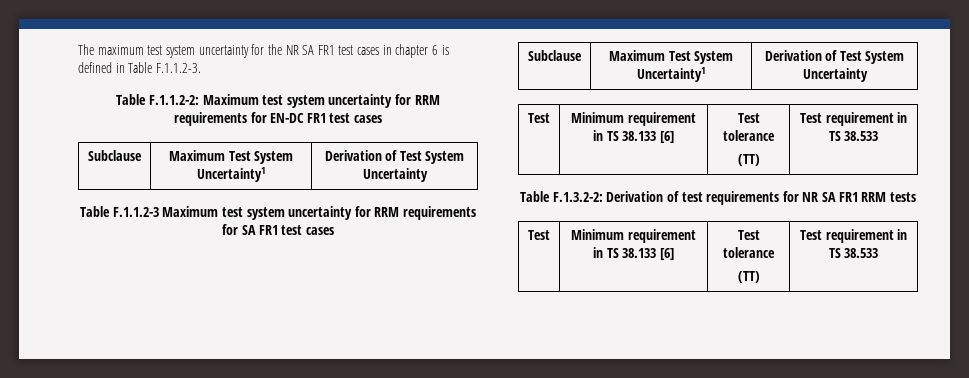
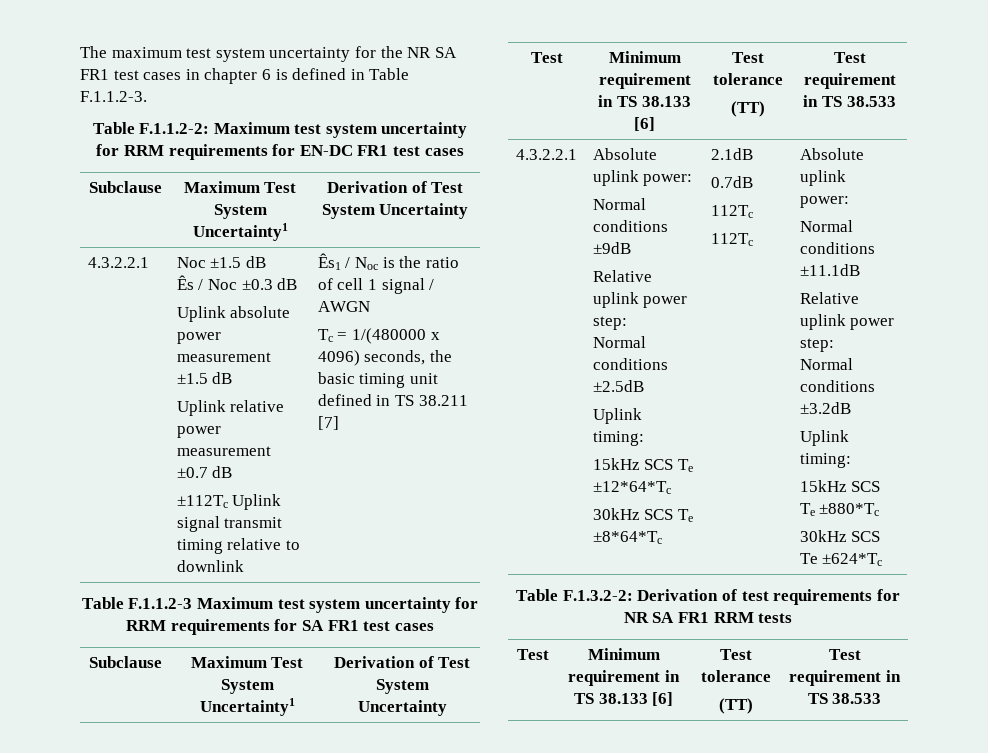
+ 4.3.2.2.1 | Noc ±1.5 dB
+ Ês / Noc ±0.3 dB
+ Uplink absolute power measurement ±1.5 dB
+ Uplink relative power measurement ±0.7 dB
+ ±112Tc Uplink signal transmit timing relative to downlink | Ês1 / Noc is the ratio of cell 1 signal / AWGN
+ Tc = 1/(480000 x 4096) seconds, the basic timing unit defined in TS 38.211 [7]
+ 4.3.2.2.1 | Absolute uplink power:
+ Normal conditions ±9dB
+ Relative uplink power step:
+ Normal conditions ±2.5dB
+ Uplink timing:
+ 15kHz SCS Te ±12*64*Tc
+ 30kHz SCS Te ±8*64*Tc | 2.1dB
+ 0.7dB
+ 112Tc
+ 112Tc | Absolute uplink power:
+ Normal conditions ±11.1dB
+ Relative uplink power step:
+ Normal conditions ±3.2dB
+ Uplink timing:
+ 15kHz SCS Te ±880*Tc
+ 30kHz SCS Te ±624*Tc

